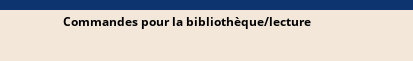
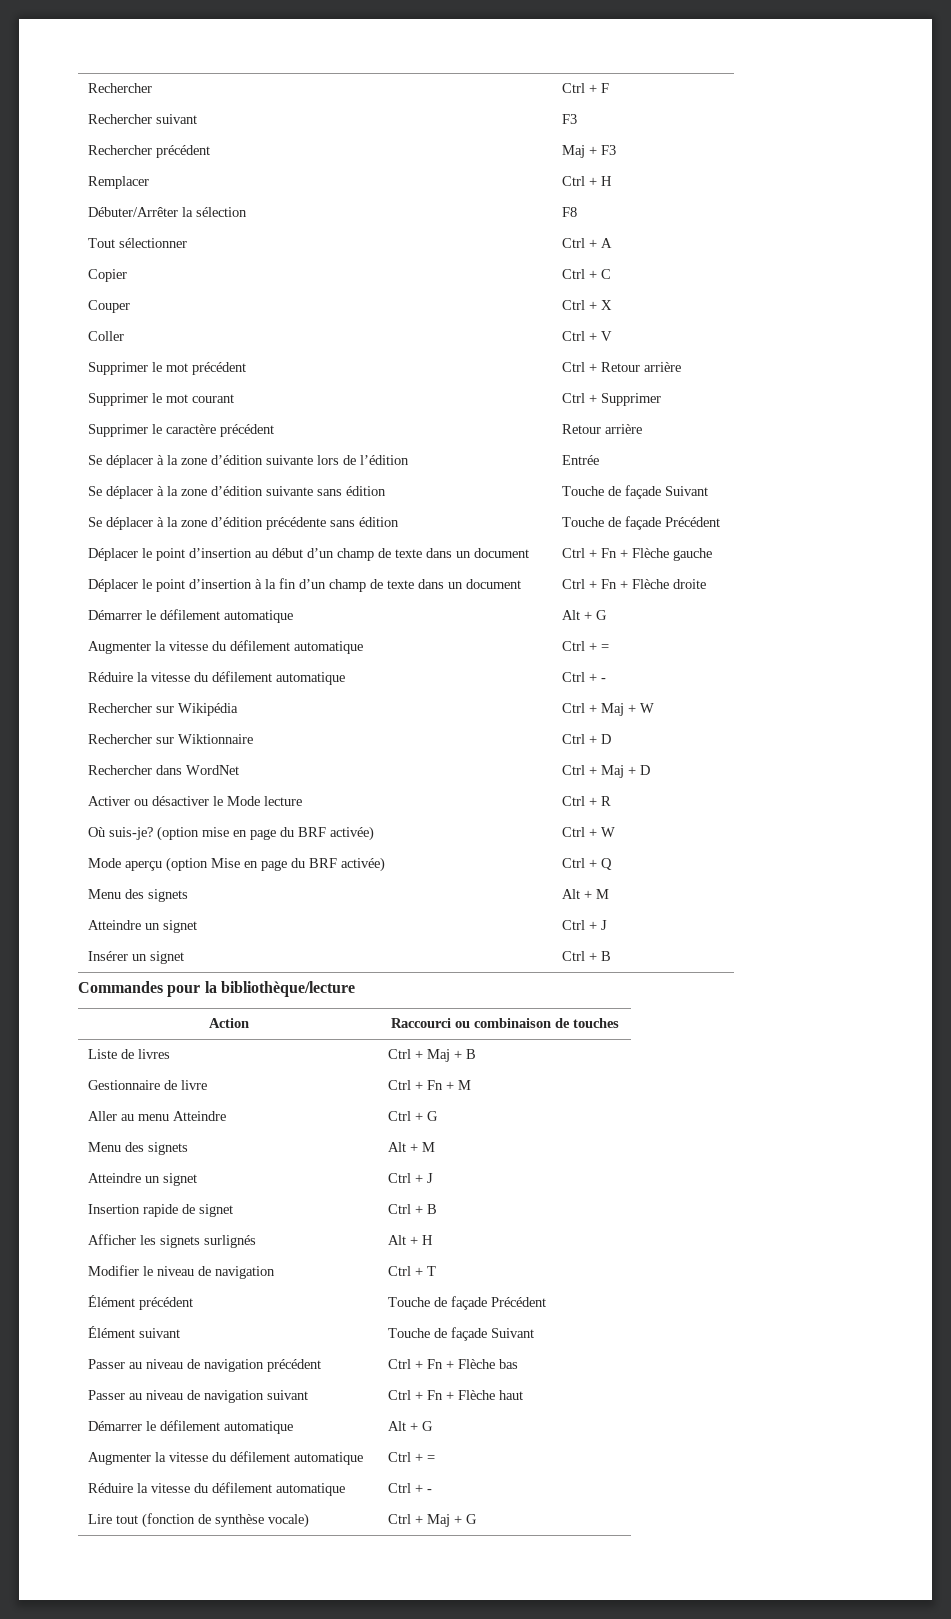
+ Rechercher | Ctrl + F
+ Rechercher suivant | F3
+ Rechercher précédent | Maj + F3
+ Remplacer | Ctrl + H
+ Débuter/Arrêter la sélection | F8
+ Tout sélectionner | Ctrl + A
+ Copier | Ctrl + C
+ Couper | Ctrl + X
+ Coller | Ctrl + V
+ Supprimer le mot précédent | Ctrl + Retour arrière
+ Supprimer le mot courant | Ctrl + Supprimer
+ Supprimer le caractère précédent | Retour arrière
+ Se déplacer à la zone d’édition suivante lors de l’édition | Entrée
+ Se déplacer à la zone d’édition suivante sans édition | Touche de façade Suivant
+ Se déplacer à la zone d’édition précédente sans édition | Touche de façade Précédent
+ Déplacer le point d’insertion au début d’un champ de texte dans un document | Ctrl + Fn + Flèche gauche
+ Déplacer le point d’insertion à la fin d’un champ de texte dans un document | Ctrl + Fn + Flèche droite
+ Démarrer le défilement automatique | Alt + G
+ Augmenter la vitesse du défilement automatique | Ctrl + =
+ Réduire la vitesse du défilement automatique | Ctrl + -
+ Rechercher sur Wikipédia | Ctrl + Maj + W
+ Rechercher sur Wiktionnaire | Ctrl + D
+ Rechercher dans WordNet | Ctrl + Maj + D
+ Activer ou désactiver le Mode lecture | Ctrl + R
+ Où suis-je? (option mise en page du BRF activée) | Ctrl + W
+ Mode aperçu (option Mise en page du BRF activée) | Ctrl + Q
+ Menu des signets | Alt + M
+ Atteindre un signet | Ctrl + J
+ Insérer un signet | Ctrl + B
  Commandes pour la bibliothèque/lecture
+ Action | Raccourci ou combinaison de touches
+ Liste de livres | Ctrl + Maj + B
+ Gestionnaire de livre | Ctrl + Fn + M
+ Aller au menu Atteindre | Ctrl + G
+ Menu des signets | Alt + M
+ Atteindre un signet | Ctrl + J
+ Insertion rapide de signet | Ctrl + B
+ Afficher les signets surlignés | Alt + H
+ Modifier le niveau de navigation | Ctrl + T
+ Élément précédent | Touche de façade Précédent
+ Élément suivant | Touche de façade Suivant
+ Passer au niveau de navigation précédent | Ctrl + Fn + Flèche bas
+ Passer au niveau de navigation suivant | Ctrl + Fn + Flèche haut
+ Démarrer le défilement automatique | Alt + G
+ Augmenter la vitesse du défilement automatique | Ctrl + =
+ Réduire la vitesse du défilement automatique | Ctrl + -
+ Lire tout (fonction de synthèse vocale) | Ctrl + Maj + G

